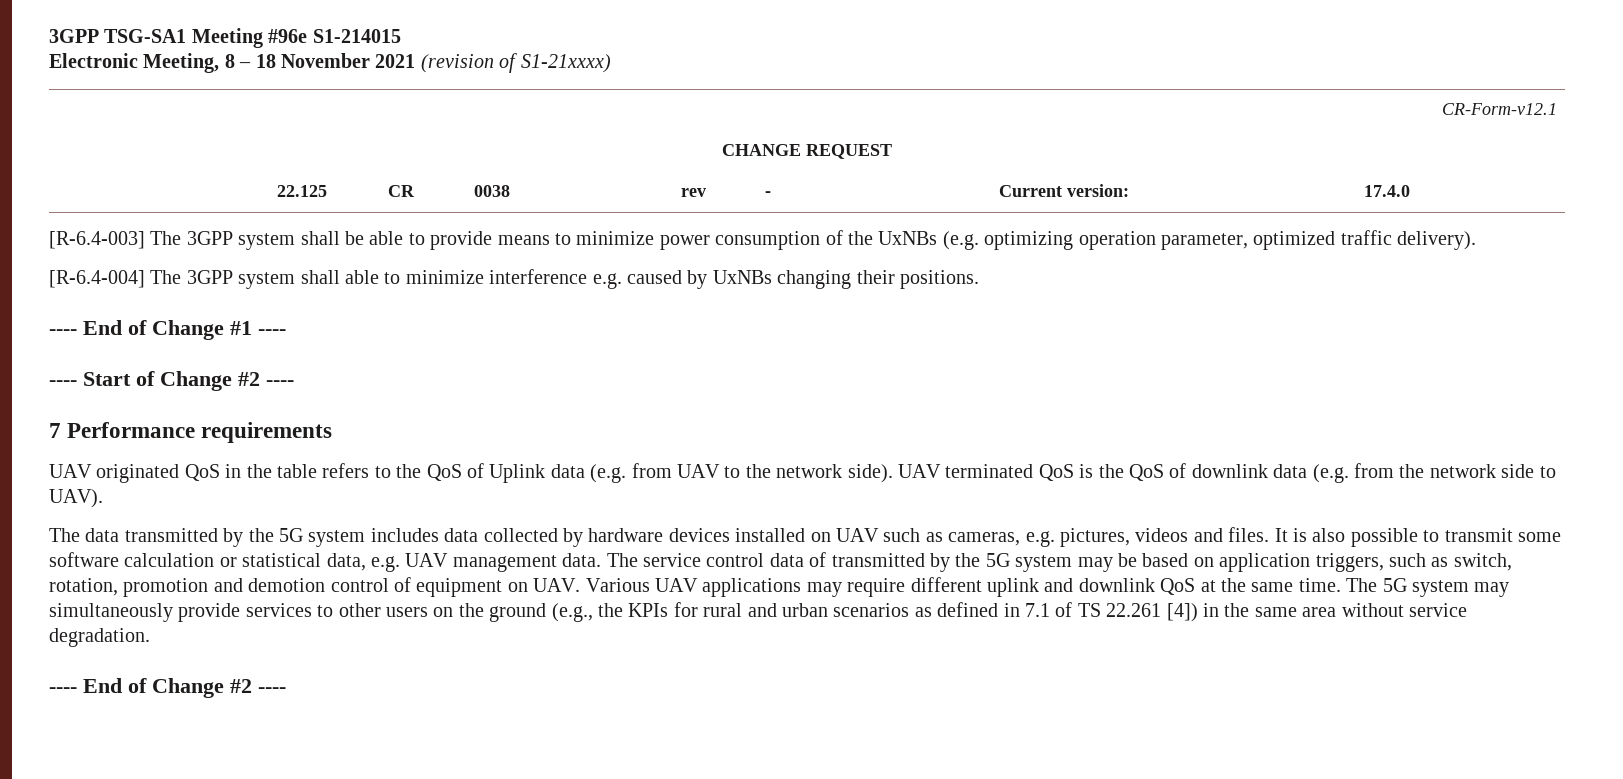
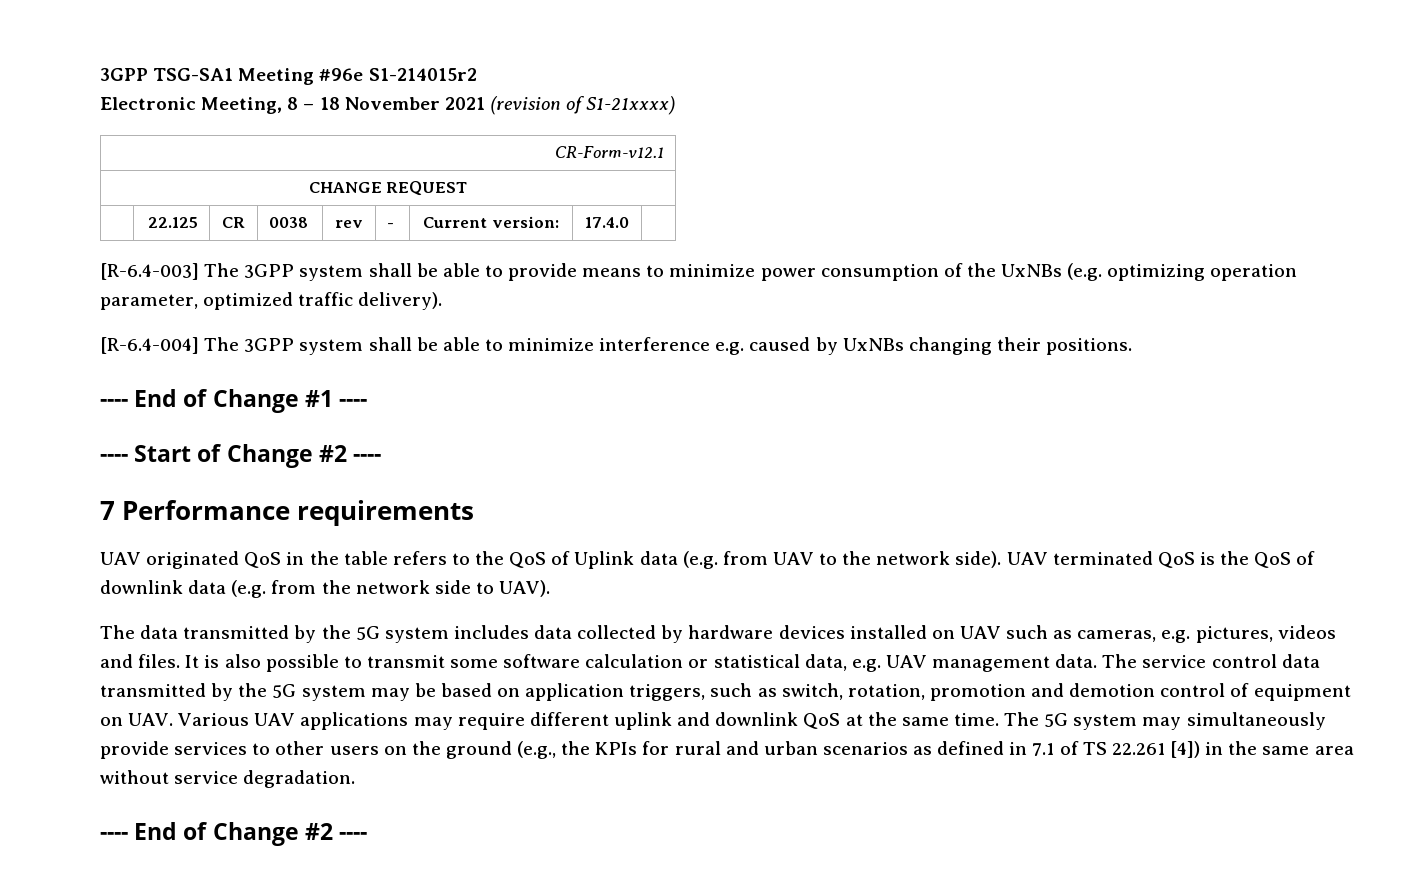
- 3GPP TSG-SA1 Meeting #96e S1-214015
+ 3GPP TSG-SA1 Meeting #96e S1-214015r2
- [R-6.4-004] The 3GPP system shall able to minimize interference e.g. caused by UxNBs changing their positions.
+ [R-6.4-004] The 3GPP system shall be able to minimize interference e.g. caused by UxNBs changing their positions.
- The service control data of transmitted by the 5G system may be based on application triggers, such as switch, rotation, promotion and demotion control of equipment on UAV. Various UAV applications may require different uplink and downlink QoS at the same time.
+ The service control data transmitted by the 5G system may be based on application triggers, such as switch, rotation, promotion and demotion control of equipment on UAV. Various UAV applications may require different uplink and downlink QoS at the same time.

